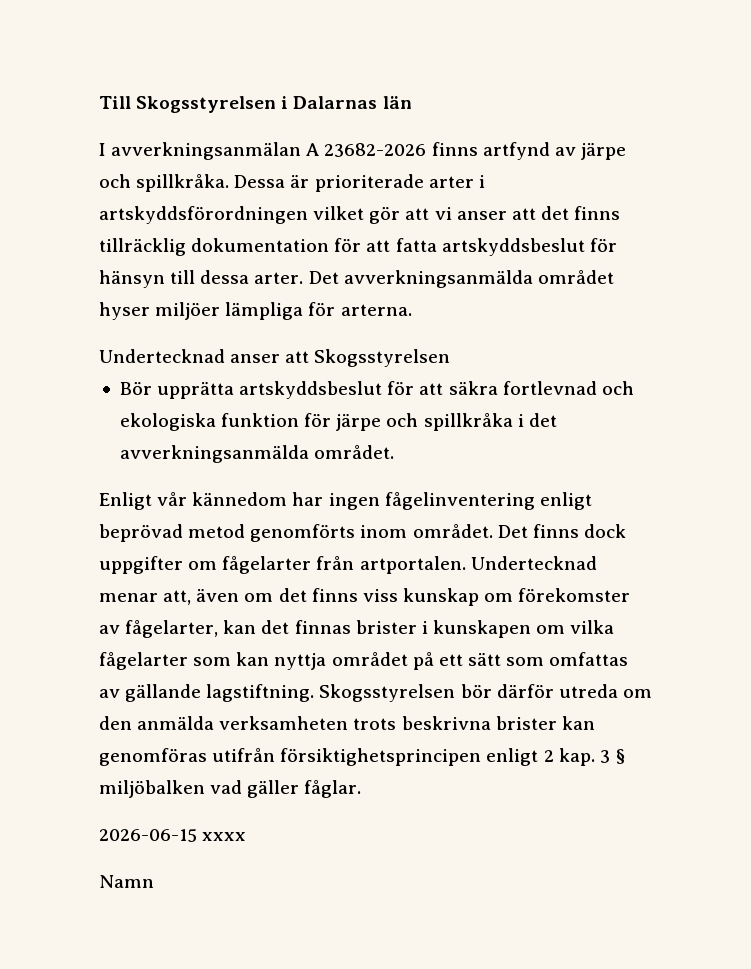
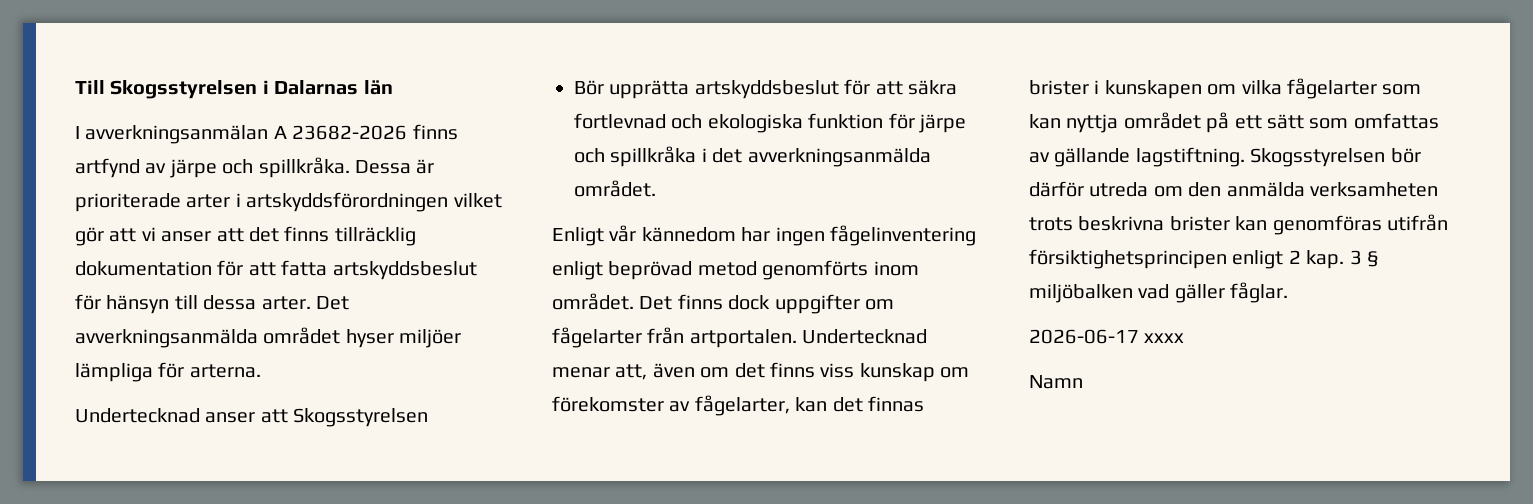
- 2026-06-15 xxxx
+ 2026-06-17 xxxx

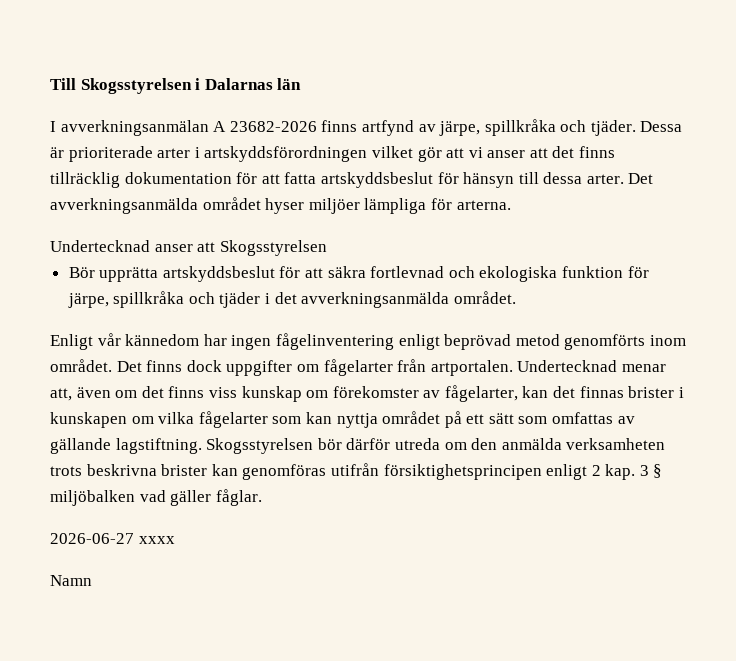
- I avverkningsanmälan A 23682-2026 finns artfynd av järpe och spillkråka.
+ I avverkningsanmälan A 23682-2026 finns artfynd av järpe, spillkråka och tjäder.
- Bör upprätta artskyddsbeslut för att säkra fortlevnad och ekologiska funktion för järpe och spillkråka i det avverkningsanmälda området.
+ Bör upprätta artskyddsbeslut för att säkra fortlevnad och ekologiska funktion för järpe, spillkråka och tjäder i det avverkningsanmälda området.
- 2026-06-17 xxxx
+ 2026-06-27 xxxx

